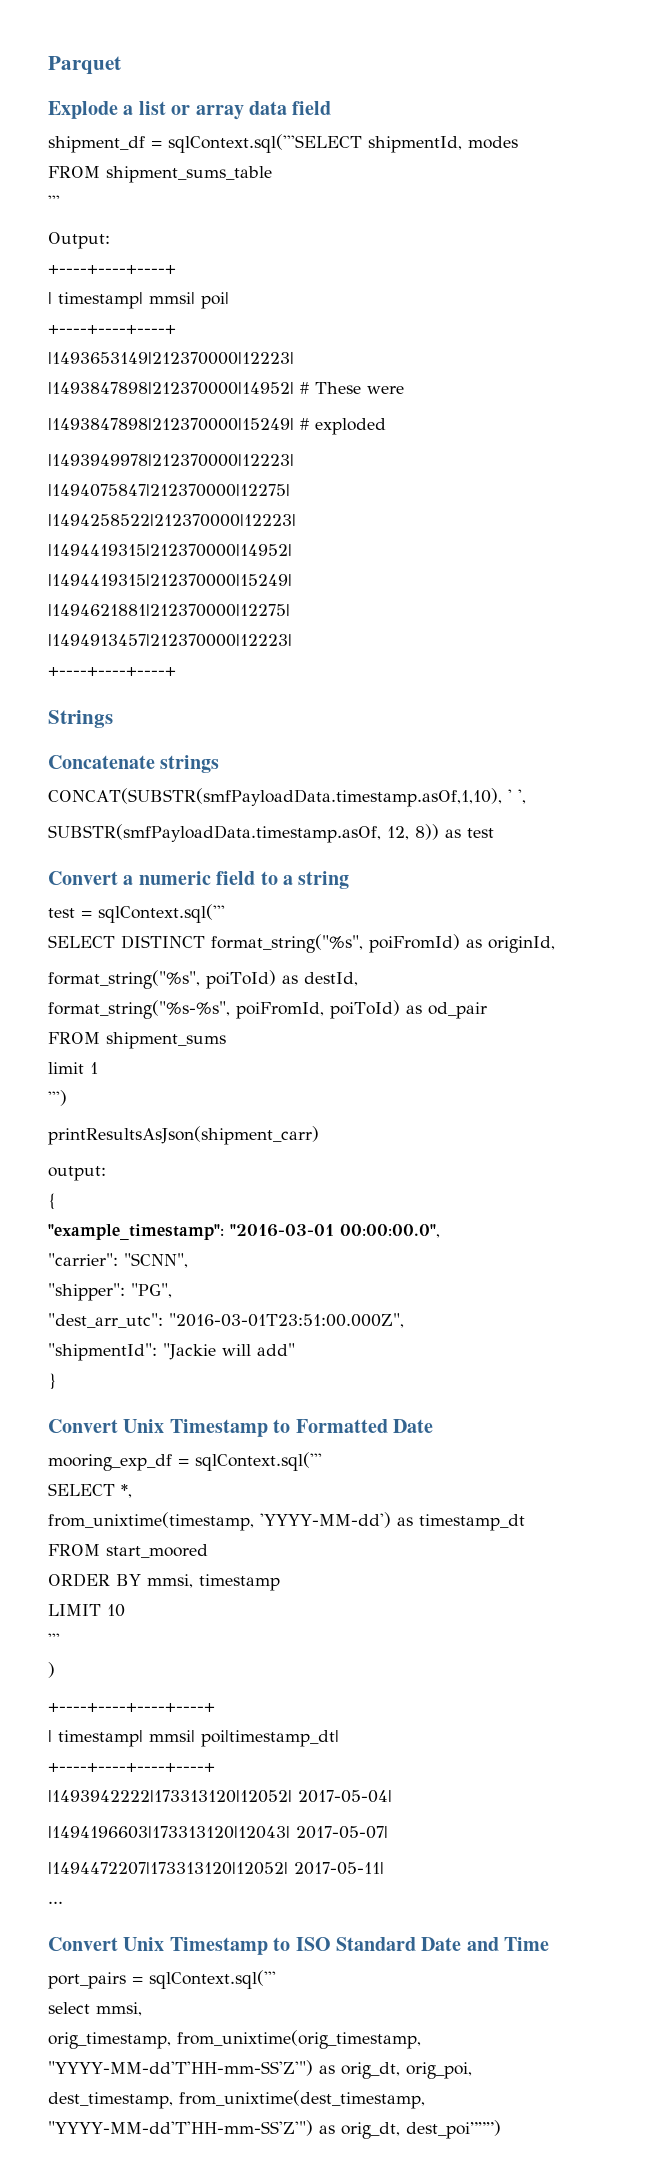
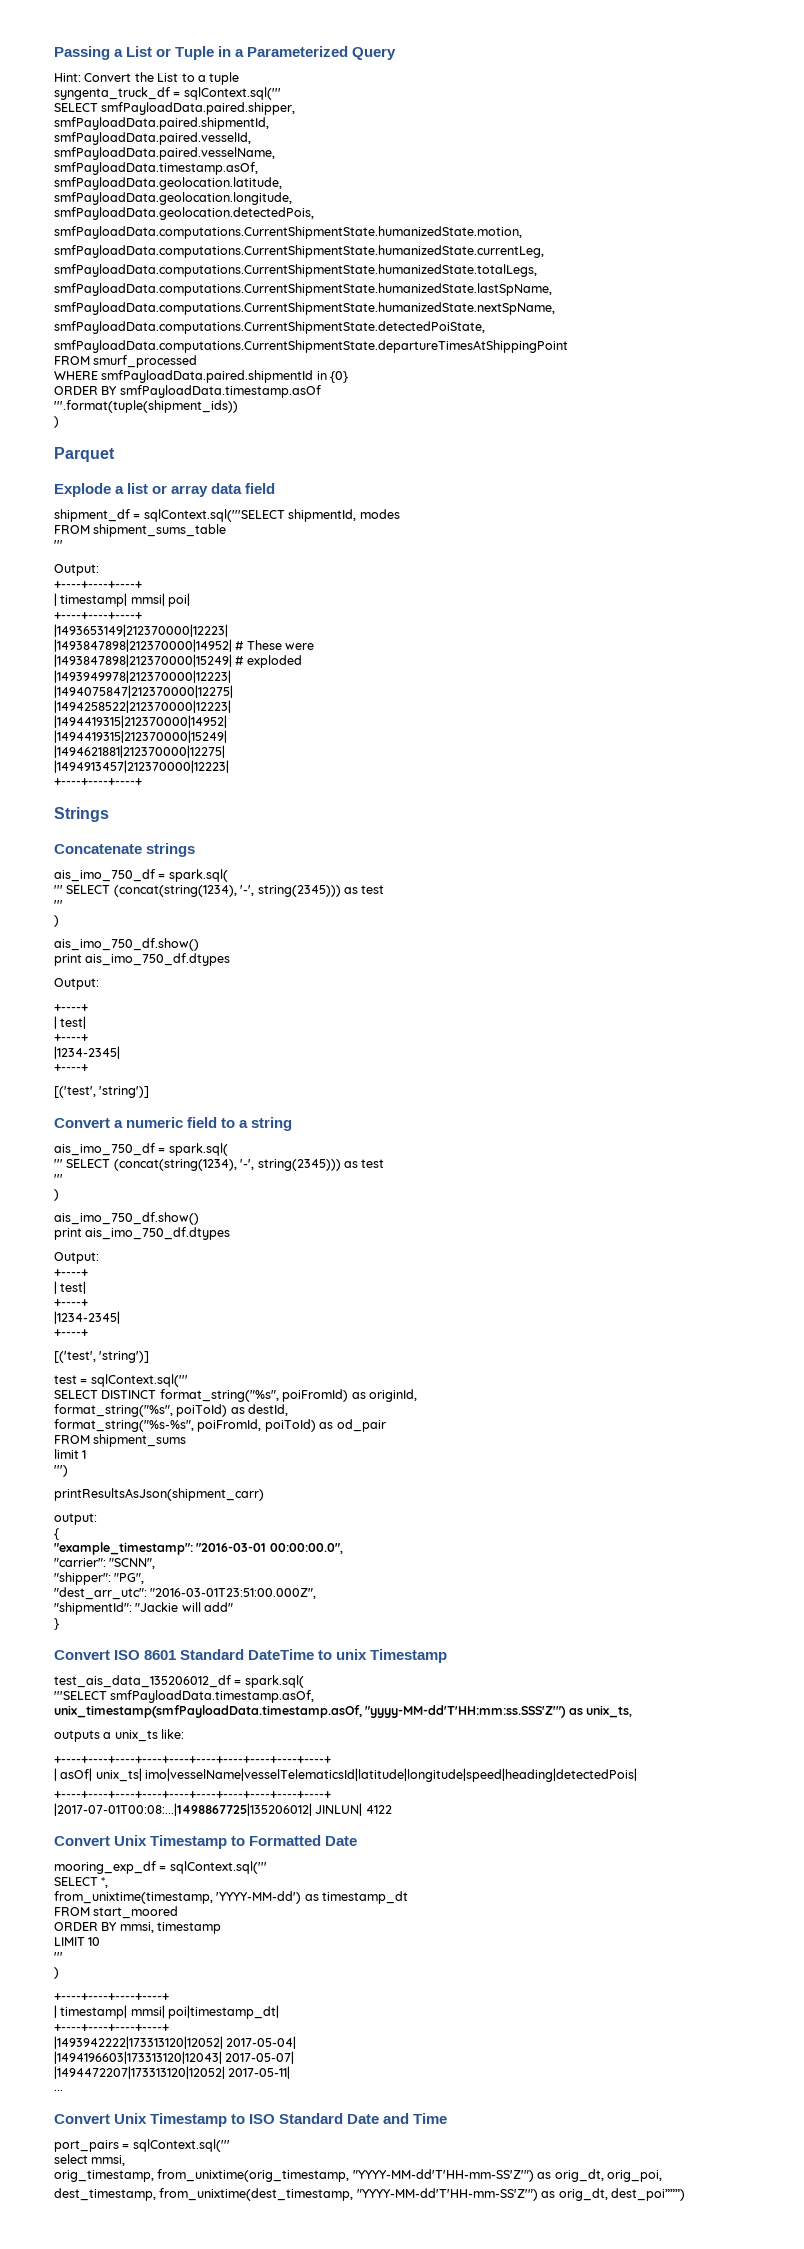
+ Passing a List or Tuple in a Parameterized Query
+ Hint: Convert the List to a tuple
+ syngenta_truck_df = sqlContext.sql('''
+ SELECT smfPayloadData.paired.shipper,
+ smfPayloadData.paired.shipmentId,
+ smfPayloadData.paired.vesselId,
+ smfPayloadData.paired.vesselName,
+ smfPayloadData.timestamp.asOf,
+ smfPayloadData.geolocation.latitude,
+ smfPayloadData.geolocation.longitude,
+ smfPayloadData.geolocation.detectedPois,
+ smfPayloadData.computations.CurrentShipmentState.humanizedState.motion,
+ smfPayloadData.computations.CurrentShipmentState.humanizedState.currentLeg,
+ smfPayloadData.computations.CurrentShipmentState.humanizedState.totalLegs,
+ smfPayloadData.computations.CurrentShipmentState.humanizedState.lastSpName,
+ smfPayloadData.computations.CurrentShipmentState.humanizedState.nextSpName,
+ smfPayloadData.computations.CurrentShipmentState.detectedPoiState,
+ smfPayloadData.computations.CurrentShipmentState.departureTimesAtShippingPoint
+ FROM smurf_processed
+ WHERE smfPayloadData.paired.shipmentId in {0}
+ ORDER BY smfPayloadData.timestamp.asOf
+ '''.format(tuple(shipment_ids))
+ )
  Concatenate strings
- CONCAT(SUBSTR(smfPayloadData.timestamp.asOf,1,10), ' ',
- SUBSTR(smfPayloadData.timestamp.asOf, 12, 8)) as test
+ ais_imo_750_df = spark.sql(
+ ''' SELECT (concat(string(1234), '-', string(2345))) as test
+ '''
+ )
+ ais_imo_750_df.show()
+ print ais_imo_750_df.dtypes
+ Output:
+ +----+
+ | test|
+ +----+
+ |1234-2345|
+ +----+
+ [('test', 'string')]
  Convert a numeric field to a string
+ ais_imo_750_df = spark.sql(
+ ''' SELECT (concat(string(1234), '-', string(2345))) as test
+ '''
+ )
+ ais_imo_750_df.show()
+ print ais_imo_750_df.dtypes
+ Output:
+ +----+
+ | test|
+ +----+
+ |1234-2345|
+ +----+
+ [('test', 'string')]
+ Convert ISO 8601 Standard DateTime to unix Timestamp
+ test_ais_data_135206012_df = spark.sql(
+ '''SELECT smfPayloadData.timestamp.asOf,
+ unix_timestamp(smfPayloadData.timestamp.asOf, "yyyy-MM-dd'T'HH:mm:ss.SSS'Z'") as unix_ts,
+ outputs a unix_ts like:
+ +----+----+----+----+----+----+----+----+----+----+
+ | asOf| unix_ts| imo|vesselName|vesselTelematicsId|latitude|longitude|speed|heading|detectedPois|
+ +----+----+----+----+----+----+----+----+----+----+
+ |2017-07-01T00:08:...|1498867725|135206012| JINLUN| 4122

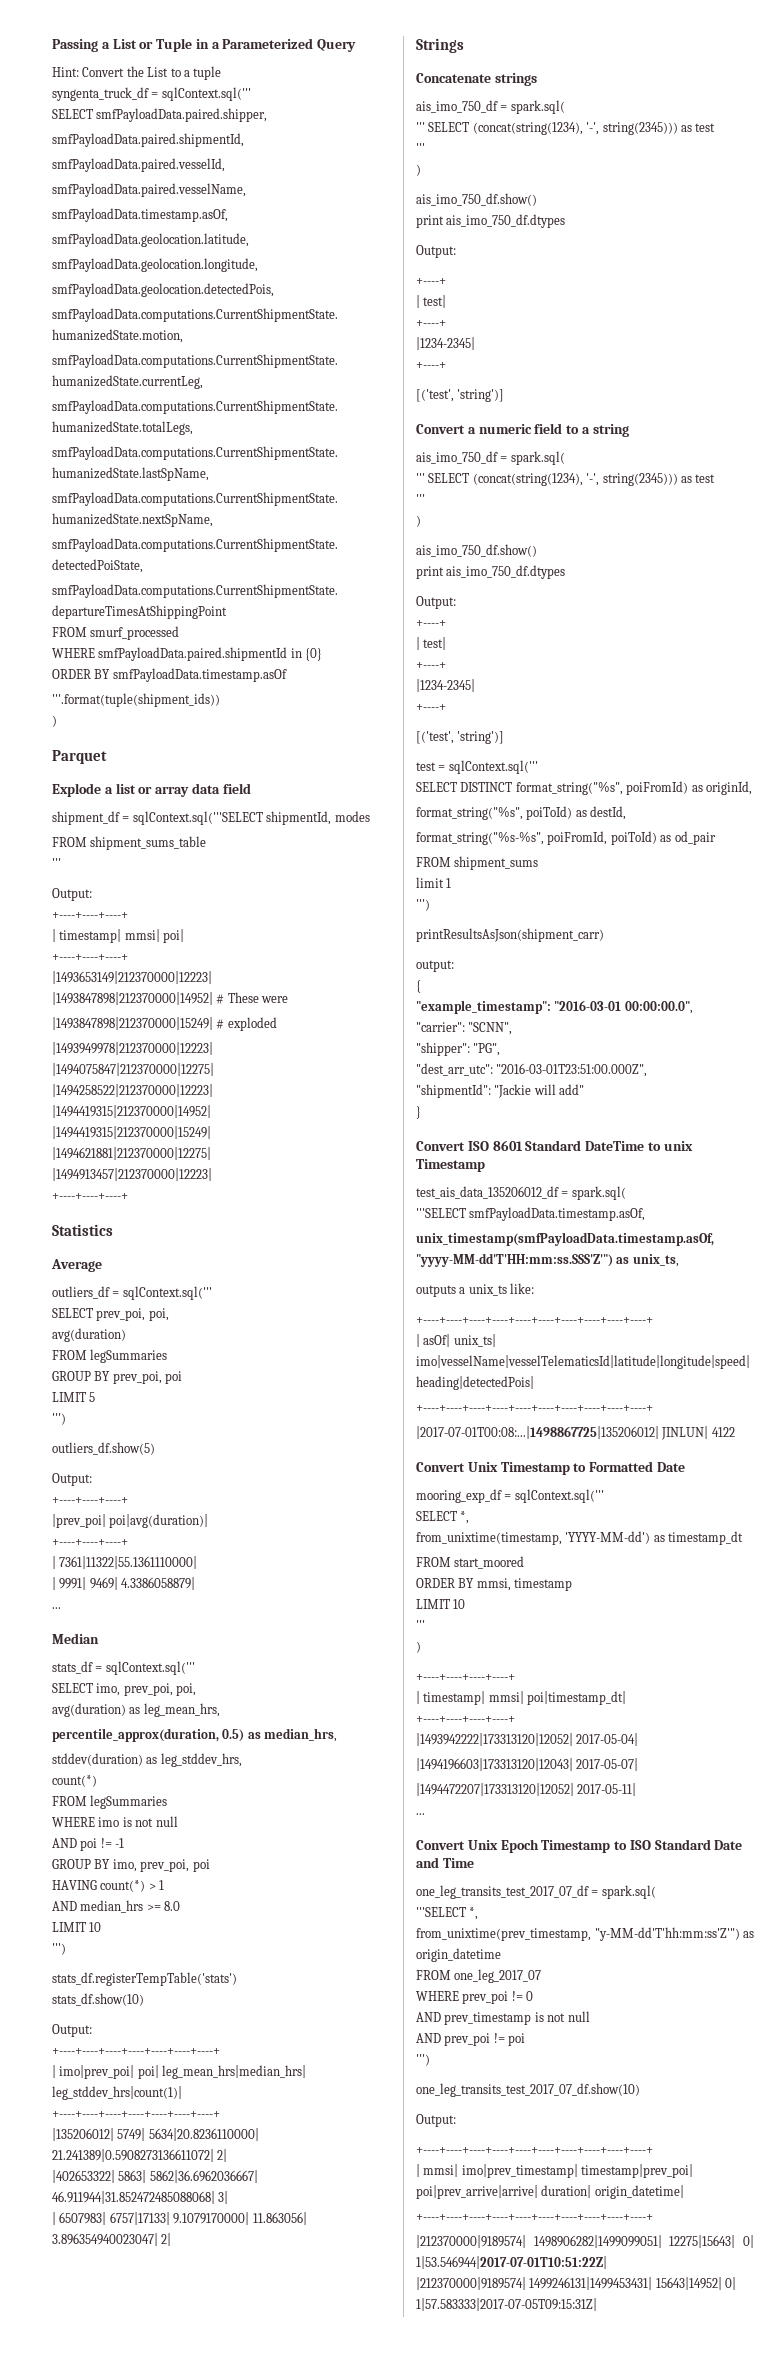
+ Statistics
+ Average
+ outliers_df = sqlContext.sql('''
+ SELECT prev_poi, poi,
+ avg(duration)
+ FROM legSummaries
+ GROUP BY prev_poi, poi
+ LIMIT 5
+ ''')
+ outliers_df.show(5)
+ Output:
+ +----+----+----+
+ |prev_poi| poi|avg(duration)|
+ +----+----+----+
+ | 7361|11322|55.1361110000|
+ | 9991| 9469| 4.3386058879|
+ ...
+ Median
+ stats_df = sqlContext.sql('''
+ SELECT imo, prev_poi, poi,
+ avg(duration) as leg_mean_hrs,
+ percentile_approx(duration, 0.5) as median_hrs,
+ stddev(duration) as leg_stddev_hrs,
+ count(*)
+ FROM legSummaries
+ WHERE imo is not null
+ AND poi != -1
+ GROUP BY imo, prev_poi, poi
+ HAVING count(*) > 1
+ AND median_hrs >= 8.0
+ LIMIT 10
+ ''')
+ stats_df.registerTempTable('stats')
+ stats_df.show(10)
+ Output:
+ +----+----+----+----+----+----+----+
+ | imo|prev_poi| poi| leg_mean_hrs|median_hrs| leg_stddev_hrs|count(1)|
+ +----+----+----+----+----+----+----+
+ |135206012| 5749| 5634|20.8236110000| 21.241389|0.5908273136611072| 2|
+ |402653322| 5863| 5862|36.6962036667| 46.911944|31.852472485088068| 3|
+ | 6507983| 6757|17133| 9.1079170000| 11.863056| 3.896354940023047| 2|
- Convert Unix Timestamp to ISO Standard Date and Time
+ Convert Unix Epoch Timestamp to ISO Standard Date and Time
- port_pairs = sqlContext.sql('''
- select mmsi,
- orig_timestamp, from_unixtime(orig_timestamp, "YYYY-MM-dd'T'HH-mm-SS'Z'") as orig_dt, orig_poi,
- dest_timestamp, from_unixtime(dest_timestamp, "YYYY-MM-dd'T'HH-mm-SS'Z'") as orig_dt, dest_poi”””)
+ one_leg_transits_test_2017_07_df = spark.sql(
+ '''SELECT *,
+ from_unixtime(prev_timestamp, "y-MM-dd'T'hh:mm:ss'Z'") as origin_datetime
+ FROM one_leg_2017_07
+ WHERE prev_poi != 0
+ AND prev_timestamp is not null
+ AND prev_poi != poi
+ ''')
+ one_leg_transits_test_2017_07_df.show(10)
+ Output:
+ +----+----+----+----+----+----+----+----+----+----+
+ | mmsi| imo|prev_timestamp| timestamp|prev_poi| poi|prev_arrive|arrive| duration| origin_datetime|
+ +----+----+----+----+----+----+----+----+----+----+
+ |212370000|9189574| 1498906282|1499099051| 12275|15643| 0| 1|53.546944|2017-07-01T10:51:22Z|
+ |212370000|9189574| 1499246131|1499453431| 15643|14952| 0| 1|57.583333|2017-07-05T09:15:31Z|

